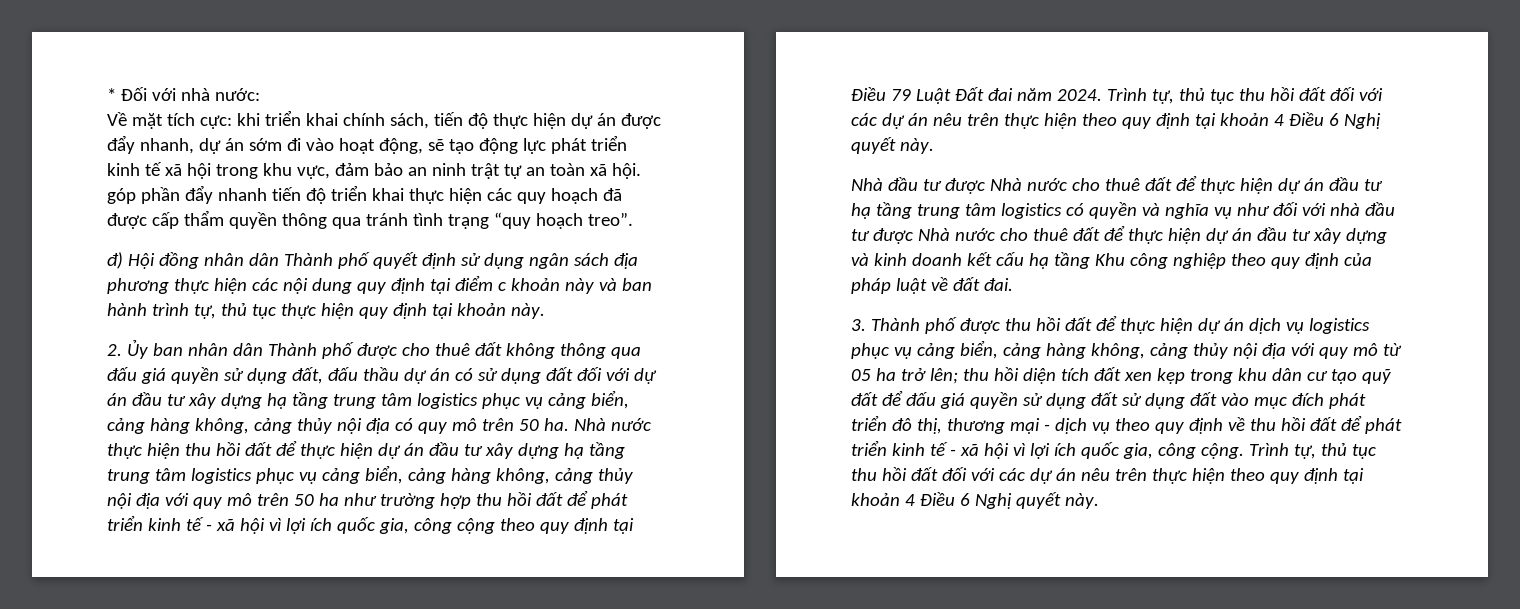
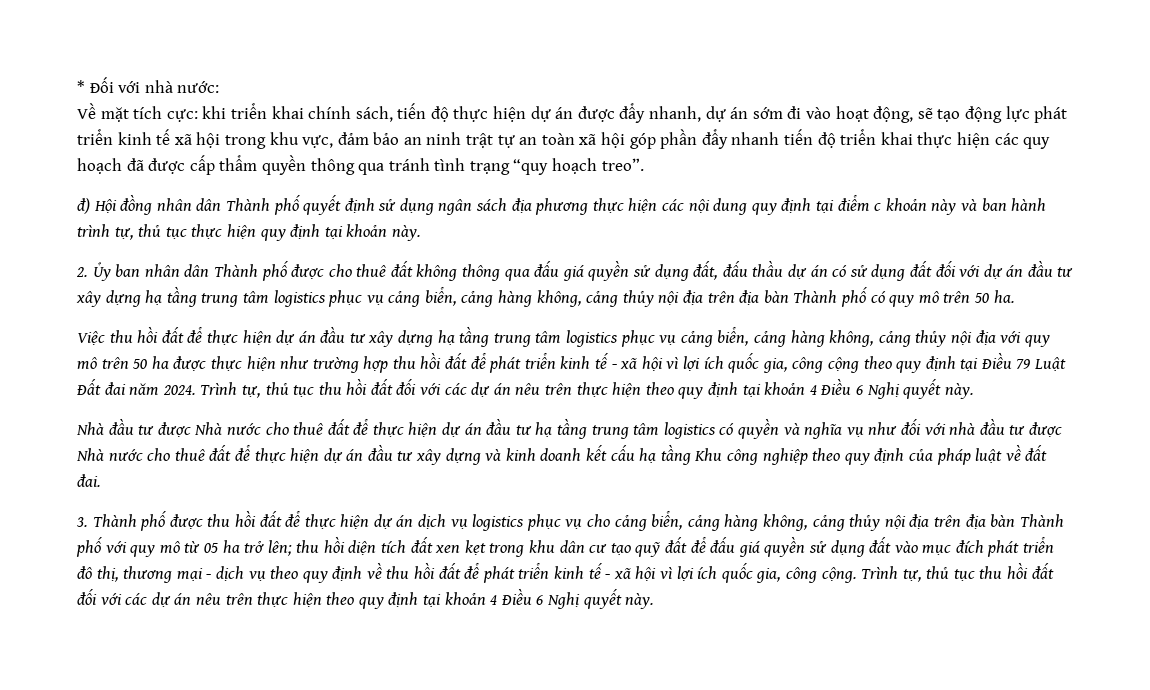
- khi triển khai chính sách, tiến độ thực hiện dự án được đẩy nhanh, dự án sớm đi vào hoạt động, sẽ tạo động lực phát triển kinh tế xã hội trong khu vực, đảm bảo an ninh trật tự an toàn xã hội. góp phần đẩy nhanh tiến độ triển khai thực hiện các quy hoạch đã được cấp thẩm quyền thông qua tránh tình trạng “quy hoạch treo”.
+ khi triển khai chính sách, tiến độ thực hiện dự án được đẩy nhanh, dự án sớm đi vào hoạt động, sẽ tạo động lực phát triển kinh tế xã hội trong khu vực, đảm bảo an ninh trật tự an toàn xã hội góp phần đẩy nhanh tiến độ triển khai thực hiện các quy hoạch đã được cấp thẩm quyền thông qua tránh tình trạng “quy hoạch treo”.
- 2. Ủy ban nhân dân Thành phố được cho thuê đất không thông qua đấu giá quyền sử dụng đất, đấu thầu dự án có sử dụng đất đối với dự án đầu tư xây dựng hạ tầng trung tâm logistics phục vụ cảng biển, cảng hàng không, cảng thủy nội địa có quy mô trên 50 ha. Nhà nước thực hiện thu hồi đất để thực hiện dự án đầu tư xây dựng hạ tầng trung tâm logistics phục vụ cảng biển, cảng hàng không, cảng thủy nội địa với quy mô trên 50 ha như trường hợp thu hồi đất để phát triển kinh tế - xã hội vì lợi ích quốc gia, công cộng theo quy định tại Điều 79 Luật Đất đai năm 2024.
+ 2. Ủy ban nhân dân Thành phố được cho thuê đất không thông qua đấu giá quyền sử dụng đất, đấu thầu dự án có sử dụng đất đối với dự án đầu tư xây dựng hạ tầng trung tâm logistics phục vụ cảng biển, cảng hàng không, cảng thủy nội địa trên địa bàn Thành phố có quy mô trên 50 ha.
+ Việc thu hồi đất để thực hiện dự án đầu tư xây dựng hạ tầng trung tâm logistics phục vụ cảng biển, cảng hàng không, cảng thủy nội địa với quy mô trên 50 ha được thực hiện như trường hợp thu hồi đất để phát triển kinh tế - xã hội vì lợi ích quốc gia, công cộng theo quy định tại Điều 79 Luật Đất đai năm 2024.
- 3. Thành phố được thu hồi đất để thực hiện dự án dịch vụ logistics phục vụ cảng biển, cảng hàng không, cảng thủy nội địa với quy mô từ 05 ha trở lên;
+ 3. Thành phố được thu hồi đất để thực hiện dự án dịch vụ logistics phục vụ cho cảng biển, cảng hàng không, cảng thủy nội địa trên địa bàn Thành phố với quy mô từ 05 ha trở lên;
- thu hồi diện tích đất xen kẹp trong khu dân cư tạo quỹ đất để đấu giá quyền sử dụng đất sử dụng đất vào mục đích phát triển đô thị, thương mại - dịch vụ theo quy định về thu hồi đất để phát triển kinh tế - xã hội vì lợi ích quốc gia, công cộng.
+ thu hồi diện tích đất xen kẹt trong khu dân cư tạo quỹ đất để đấu giá quyền sử dụng đất vào mục đích phát triển đô thị, thương mại - dịch vụ theo quy định về thu hồi đất để phát triển kinh tế - xã hội vì lợi ích quốc gia, công cộng.

